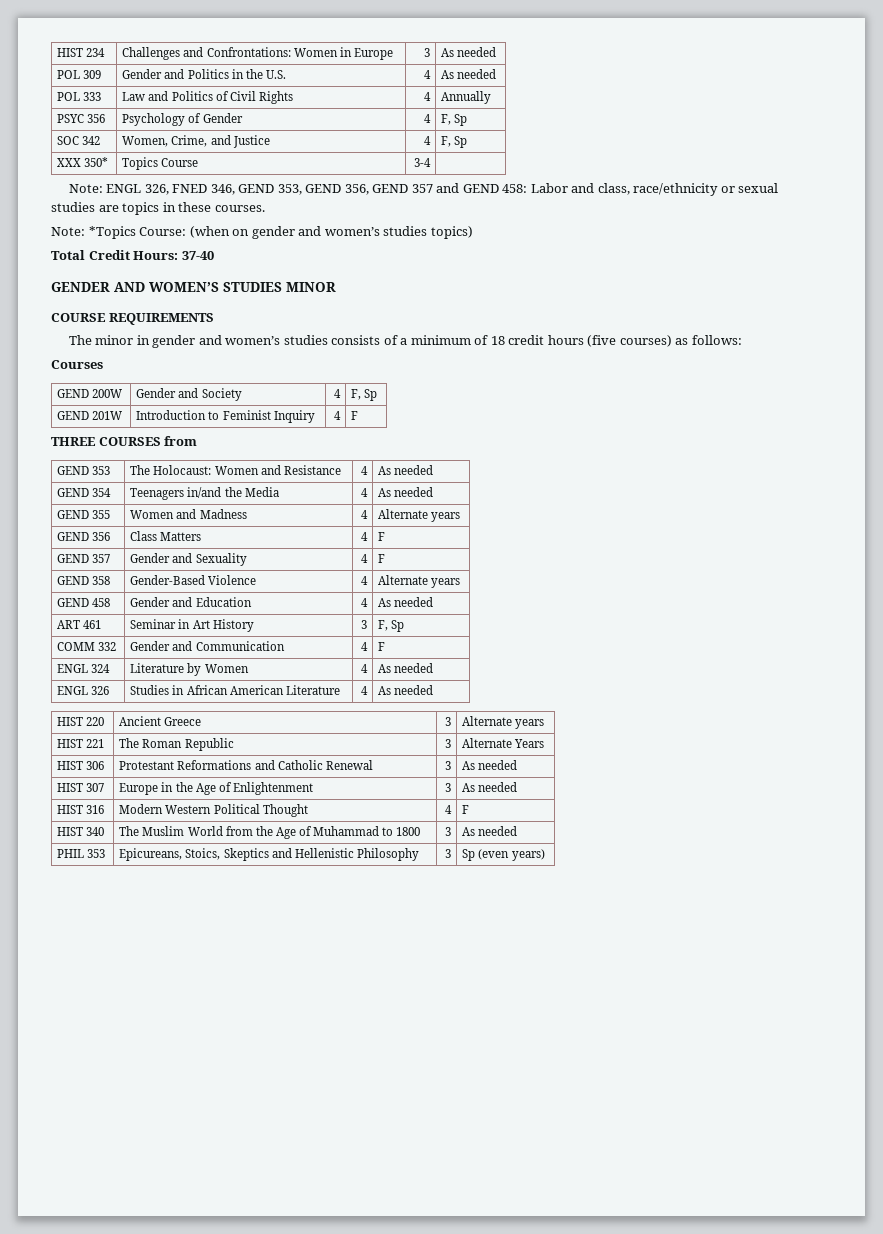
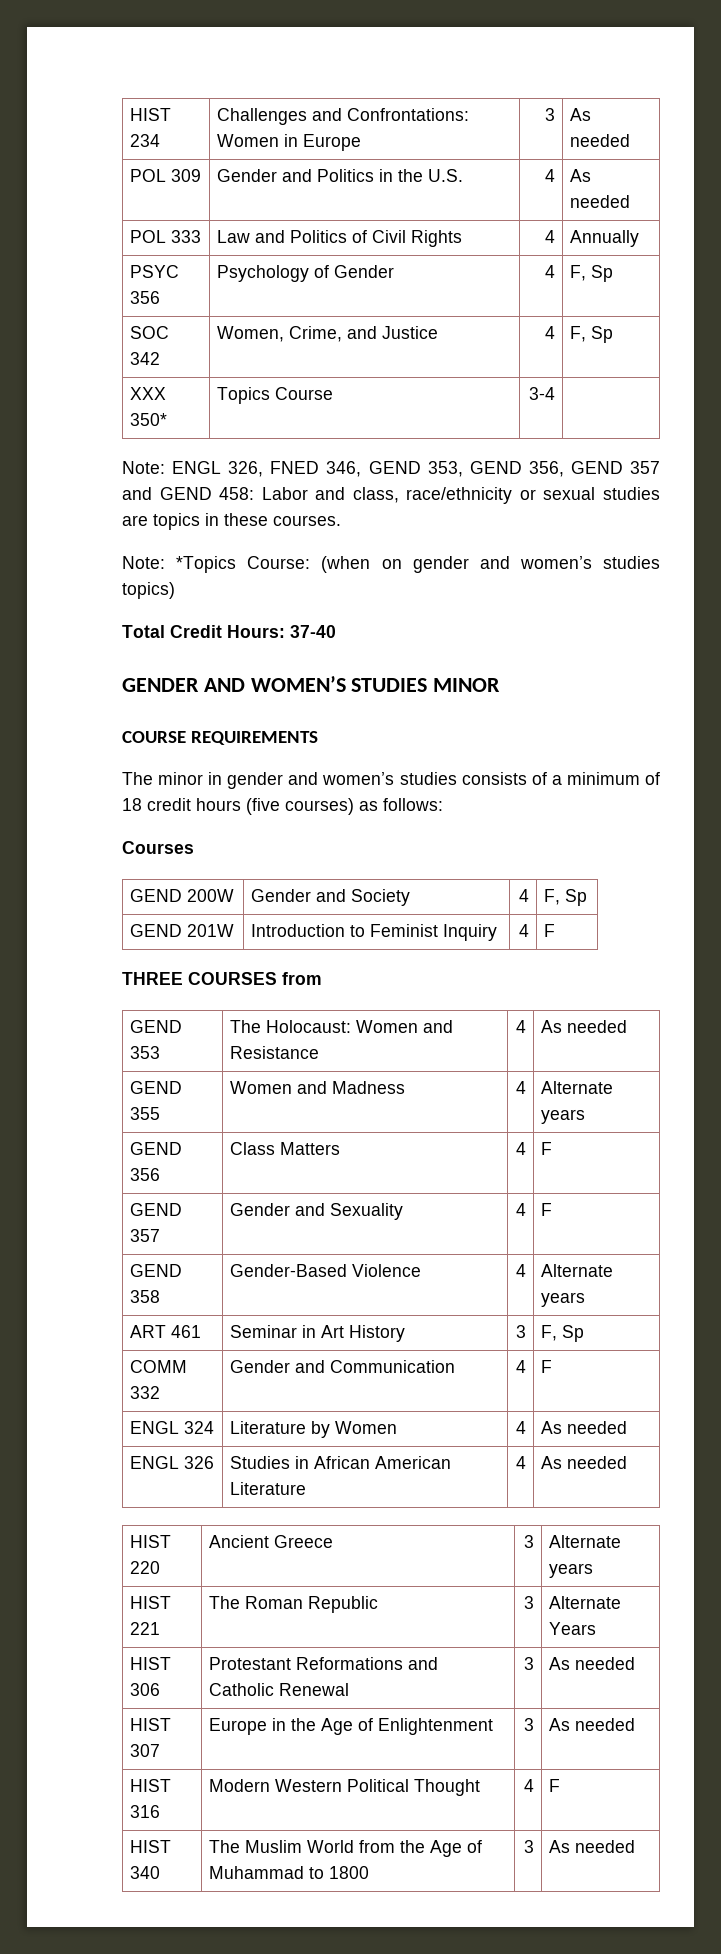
- GEND 354 | Teenagers in/and the Media | 4 | As needed
- GEND 458 | Gender and Education | 4 | As needed
- PHIL 353 | Epicureans, Stoics, Skeptics and Hellenistic Philosophy | 3 | Sp (even years)

